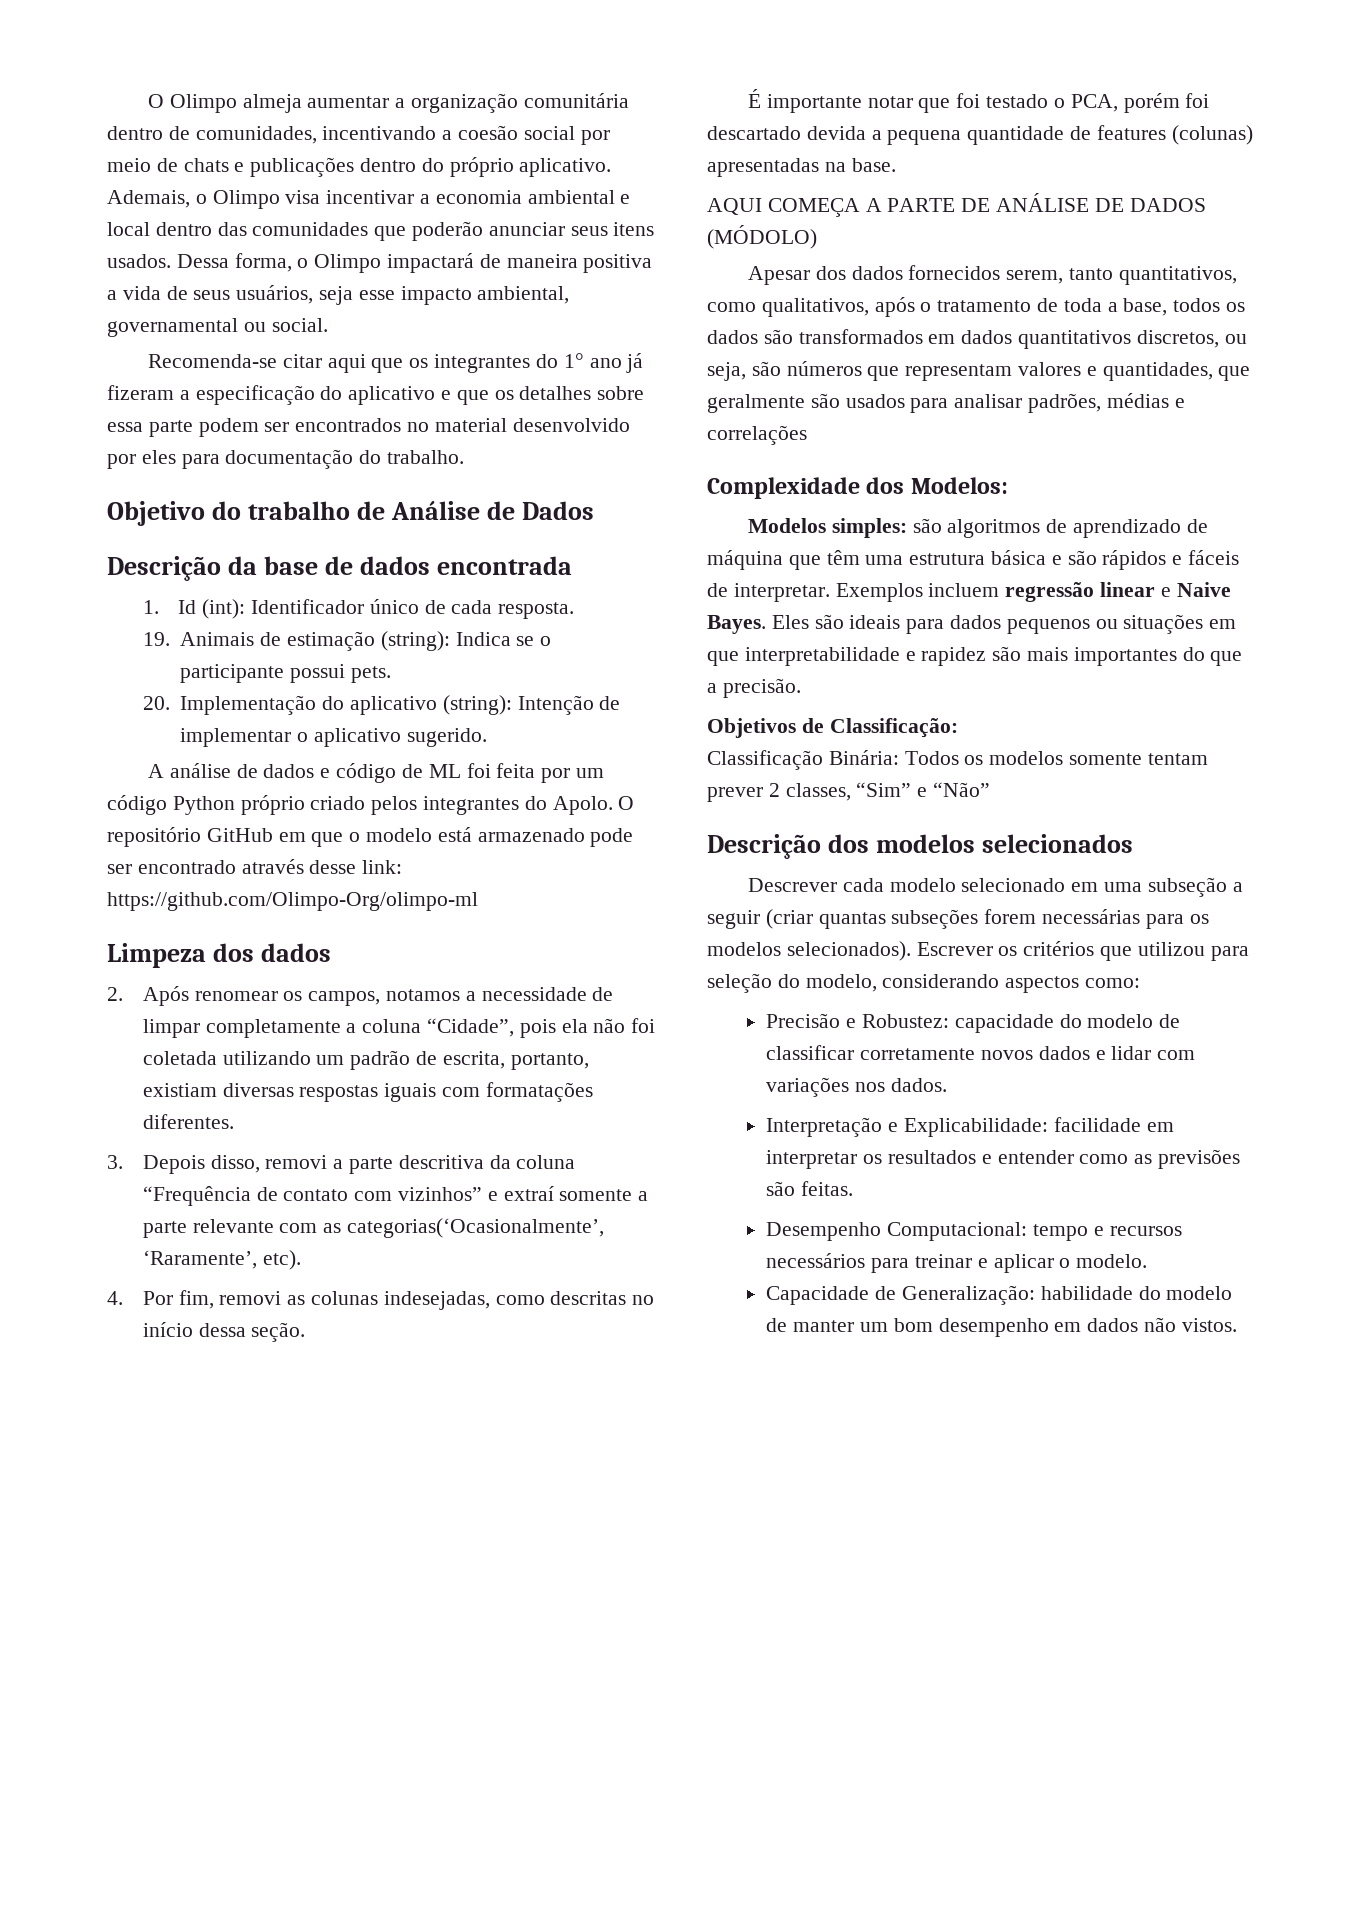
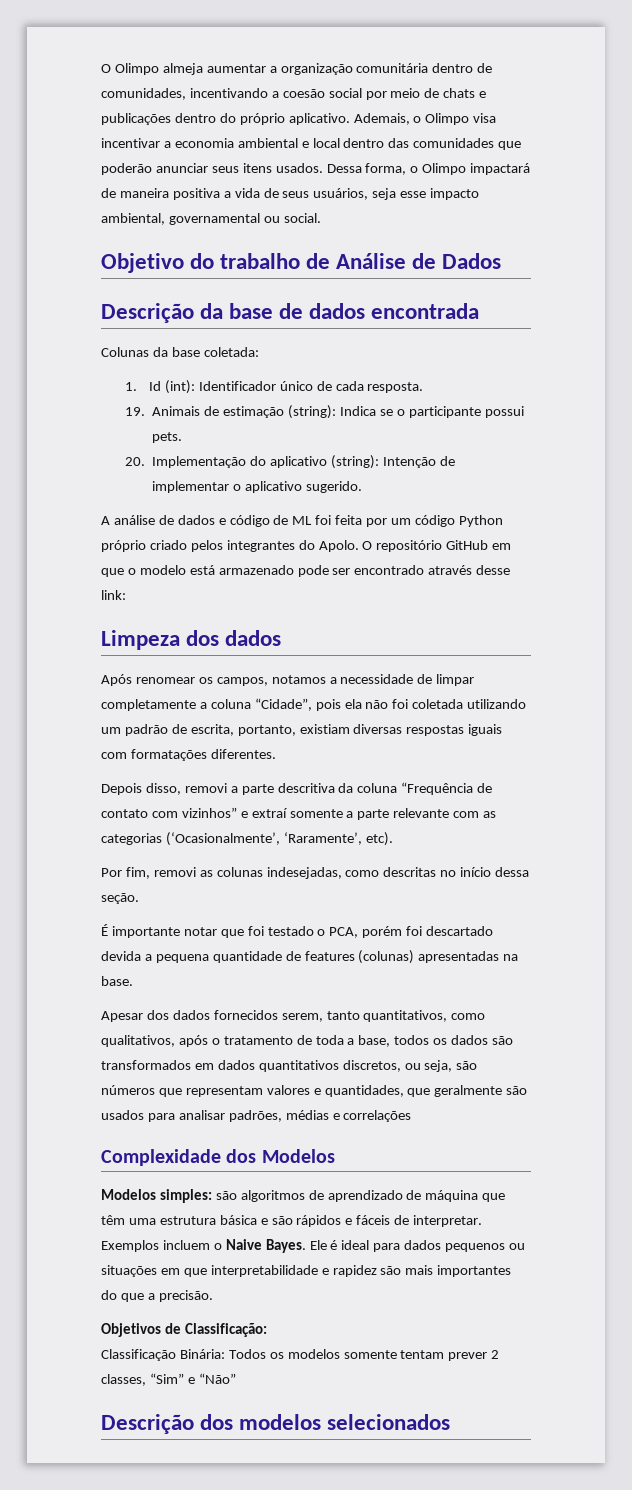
- Recomenda-se citar aqui que os integrantes do 1° ano já fizeram a especificação do aplicativo e que os detalhes sobre essa parte podem ser encontrados no material desenvolvido por eles para documentação do trabalho.
+ Colunas da base coletada:
- O repositório GitHub em que o modelo está armazenado pode ser encontrado através desse link: https://github.com/Olimpo-Org/olimpo-ml
+ O repositório GitHub em que o modelo está armazenado pode ser encontrado através desse link:
- 2. Após renomear os campos, notamos a necessidade de limpar completamente a coluna “Cidade”, pois ela não foi coletada utilizando um padrão de escrita, portanto, existiam diversas respostas iguais com formatações diferentes.
+ Após renomear os campos, notamos a necessidade de limpar completamente a coluna “Cidade”, pois ela não foi coletada utilizando um padrão de escrita, portanto, existiam diversas respostas iguais com formatações diferentes.
- 3. Depois disso, removi a parte descritiva da coluna “Frequência de contato com vizinhos” e extraí somente a parte relevante com as categorias(‘Ocasionalmente’, ‘Raramente’, etc).
+ Depois disso, removi a parte descritiva da coluna “Frequência de contato com vizinhos” e extraí somente a parte relevante com as categorias (‘Ocasionalmente’, ‘Raramente’, etc).
- 4. Por fim, removi as colunas indesejadas, como descritas no início dessa seção.
+ Por fim, removi as colunas indesejadas, como descritas no início dessa seção.
- AQUI COMEÇA A PARTE DE ANÁLISE DE DADOS (MÓDOLO)
- Complexidade dos Modelos:
+ Complexidade dos Modelos
- Exemplos incluem regressão linear e Naive Bayes. Eles são ideais para dados pequenos ou situações em que interpretabilidade e rapidez são mais importantes do que a precisão.
+ Exemplos incluem o Naive Bayes. Ele é ideal para dados pequenos ou situações em que interpretabilidade e rapidez são mais importantes do que a precisão.
- Descrever cada modelo selecionado em uma subseção a seguir (criar quantas subseções forem necessárias para os modelos selecionados). Escrever os critérios que utilizou para seleção do modelo, considerando aspectos como:
- Precisão e Robustez: capacidade do modelo de classificar corretamente novos dados e lidar com variações nos dados.
- Interpretação e Explicabilidade: facilidade em interpretar os resultados e entender como as previsões são feitas.
- Desempenho Computacional: tempo e recursos necessários para treinar e aplicar o modelo.
- Capacidade de Generalização: habilidade do modelo de manter um bom desempenho em dados não vistos.

